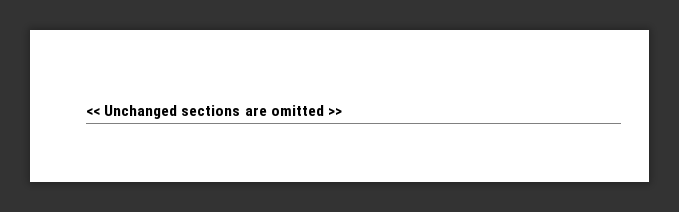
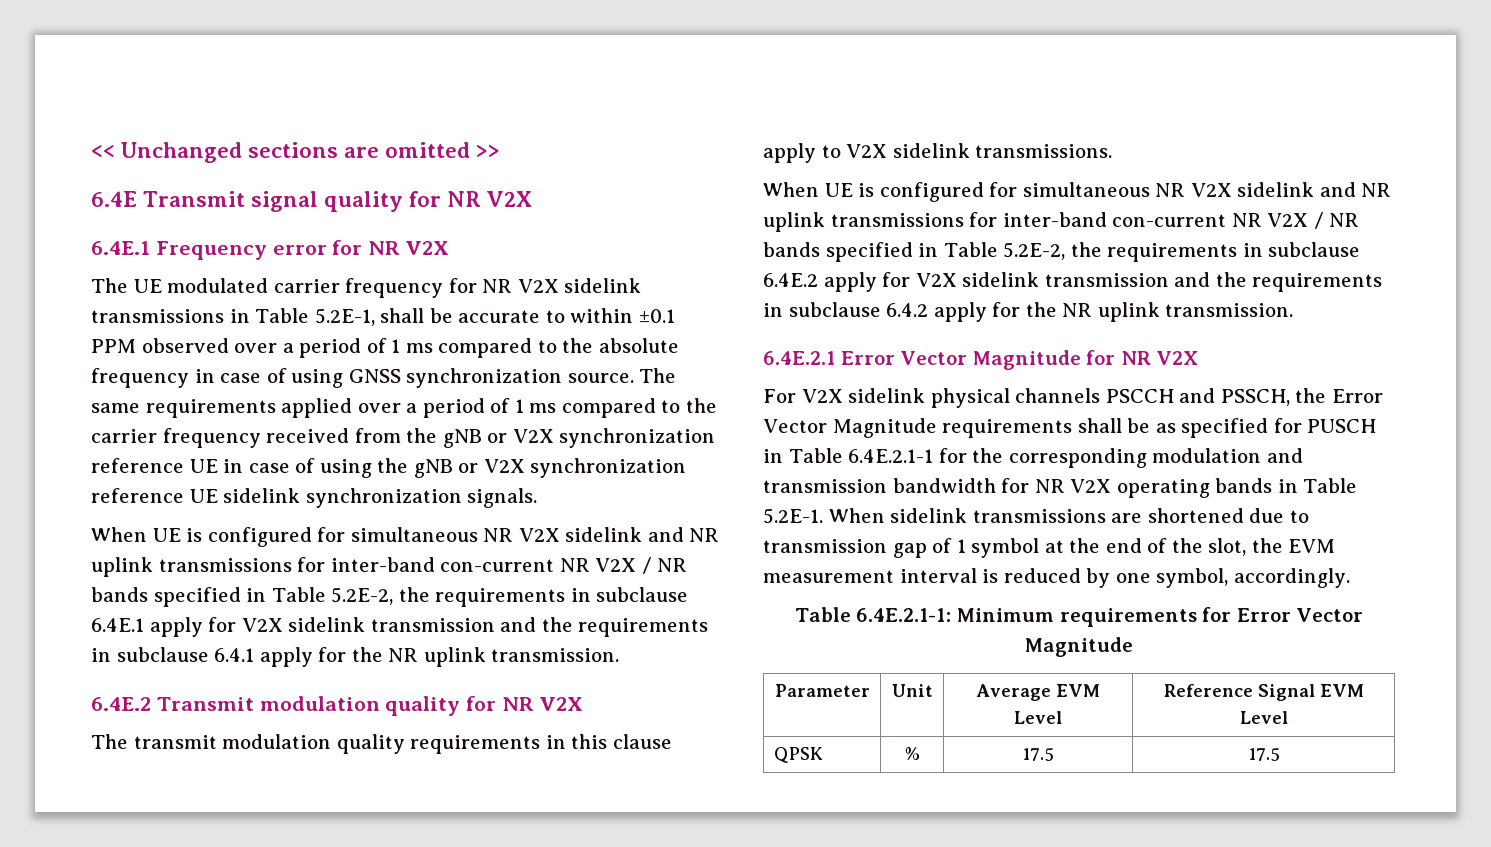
+ 6.4E Transmit signal quality for NR V2X
+ 6.4E.1 Frequency error for NR V2X
+ The UE modulated carrier frequency for NR V2X sidelink transmissions in Table 5.2E-1, shall be accurate to within ±0.1 PPM observed over a period of 1 ms compared to the absolute frequency in case of using GNSS synchronization source. The same requirements applied over a period of 1 ms compared to the carrier frequency received from the gNB or V2X synchronization reference UE in case of using the gNB or V2X synchronization reference UE sidelink synchronization signals.
+ When UE is configured for simultaneous NR V2X sidelink and NR uplink transmissions for inter-band con-current NR V2X / NR bands specified in Table 5.2E-2, the requirements in subclause 6.4E.1 apply for V2X sidelink transmission and the requirements in subclause 6.4.1 apply for the NR uplink transmission.
+ 6.4E.2 Transmit modulation quality for NR V2X
+ The transmit modulation quality requirements in this clause apply to V2X sidelink transmissions.
+ When UE is configured for simultaneous NR V2X sidelink and NR uplink transmissions for inter-band con-current NR V2X / NR bands specified in Table 5.2E-2, the requirements in subclause 6.4E.2 apply for V2X sidelink transmission and the requirements in subclause 6.4.2 apply for the NR uplink transmission.
+ 6.4E.2.1 Error Vector Magnitude for NR V2X
+ For V2X sidelink physical channels PSCCH and PSSCH, the Error Vector Magnitude requirements shall be as specified for PUSCH in Table 6.4E.2.1-1 for the corresponding modulation and transmission bandwidth for NR V2X operating bands in Table 5.2E-1. When sidelink transmissions are shortened due to transmission gap of 1 symbol at the end of the slot, the EVM measurement interval is reduced by one symbol, accordingly.
+ Table 6.4E.2.1-1: Minimum requirements for Error Vector Magnitude
+ Parameter | Unit | Average EVM Level | Reference Signal EVM Level
+ QPSK | % | 17.5 | 17.5

